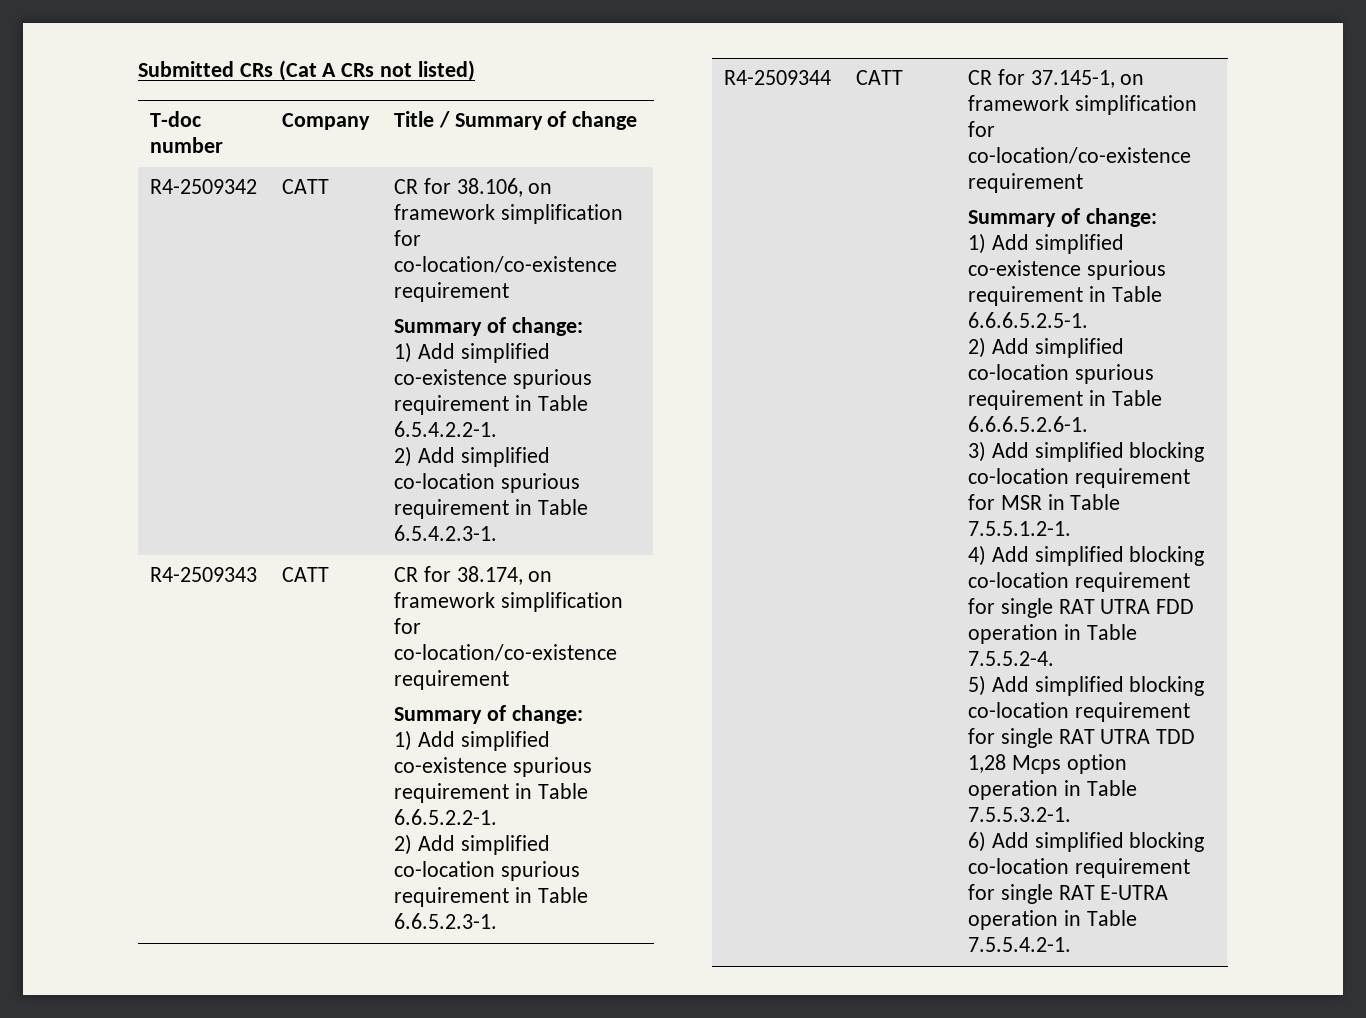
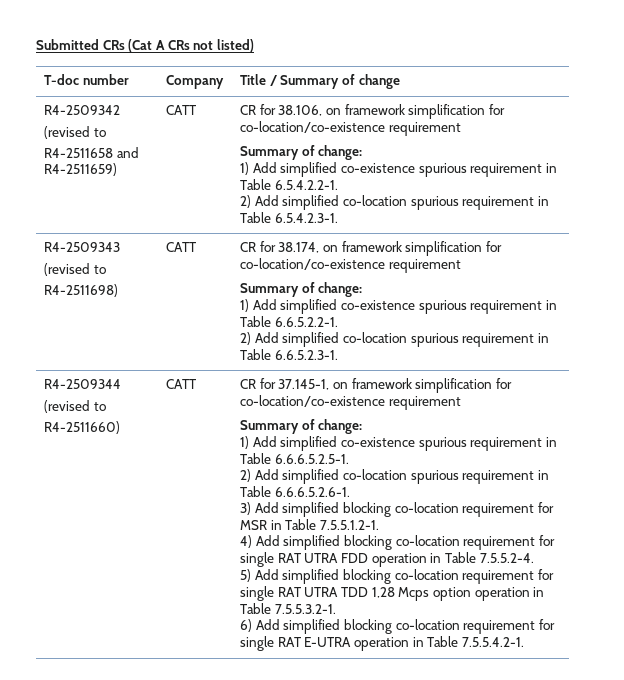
- R4-2509342 | CATT | CR for 38.106, on framework simplification for co-location/co-existence requirement
+ R4-2509342
+ (revised to
+ R4-2511658 and R4-2511659) | CATT | CR for 38.106, on framework simplification for co-location/co-existence requirement
- R4-2509343 | CATT | CR for 38.174, on framework simplification for co-location/co-existence requirement
+ R4-2509343
+ (revised to
+ R4-2511698) | CATT | CR for 38.174, on framework simplification for co-location/co-existence requirement
  R4-2509344
+ (revised to
+ R4-2511660)

